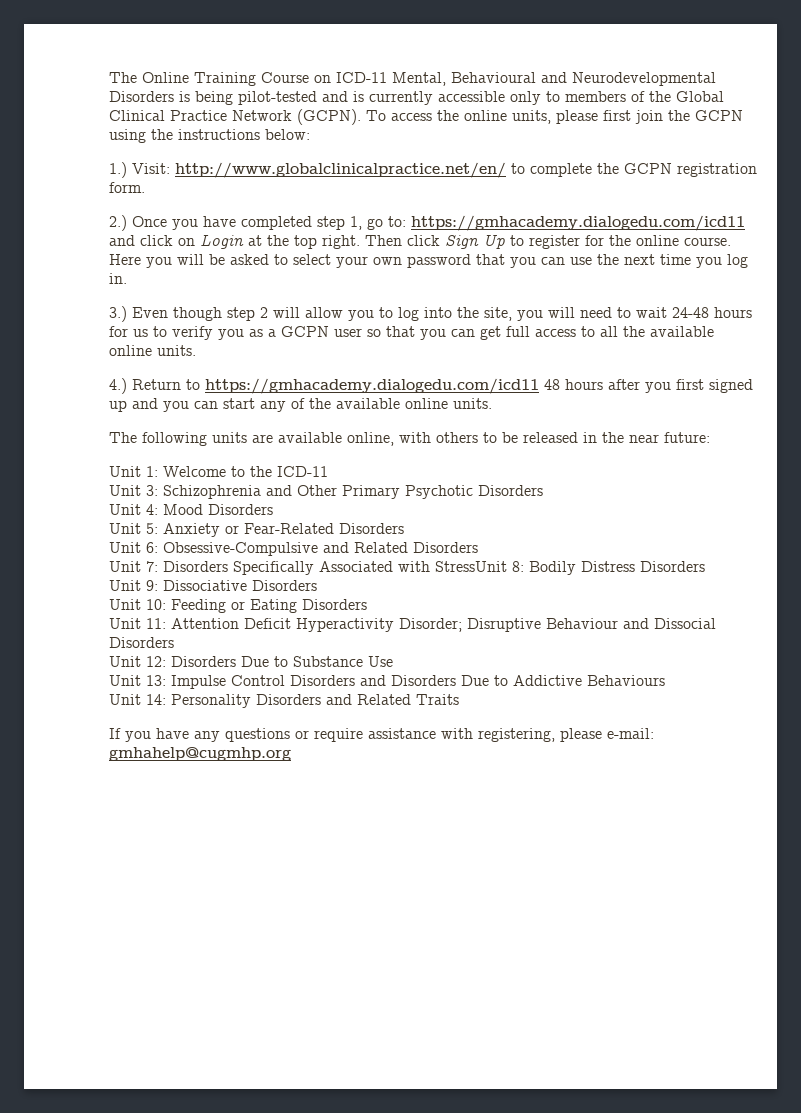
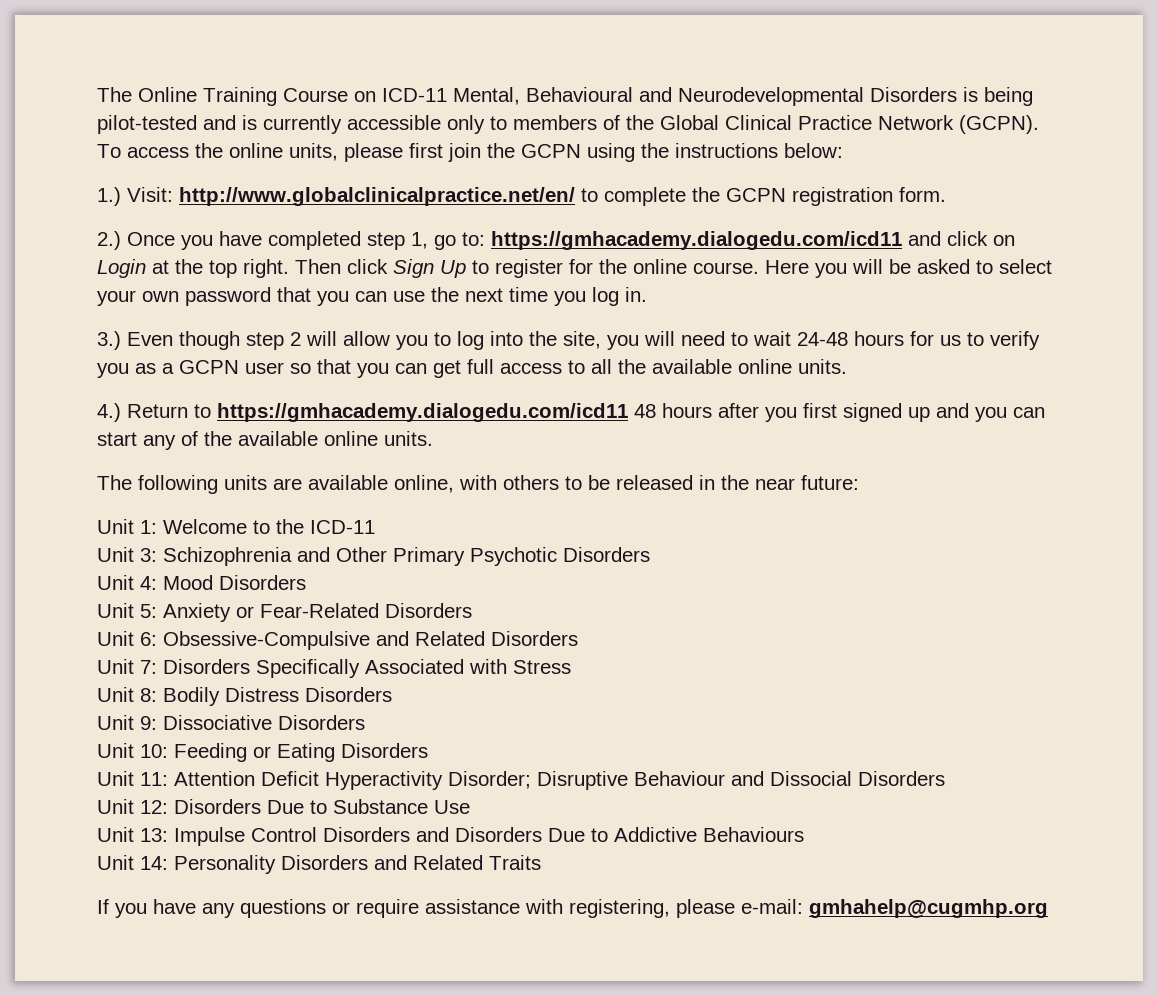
- Unit 7: Disorders Specifically Associated with StressUnit 8: Bodily Distress Disorders
+ Unit 7: Disorders Specifically Associated with Stress
+ Unit 8: Bodily Distress Disorders

